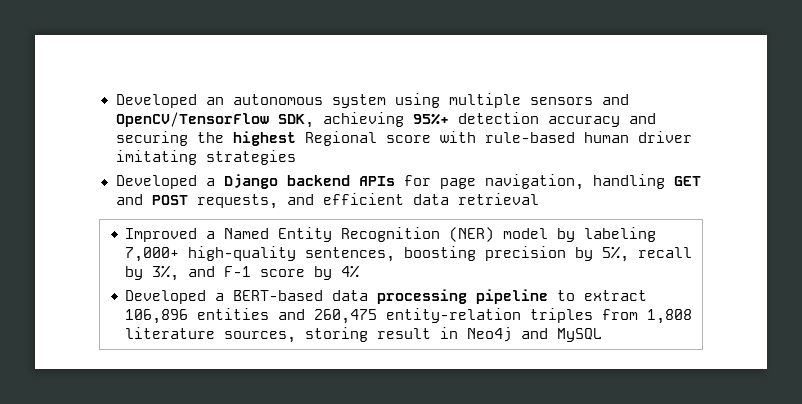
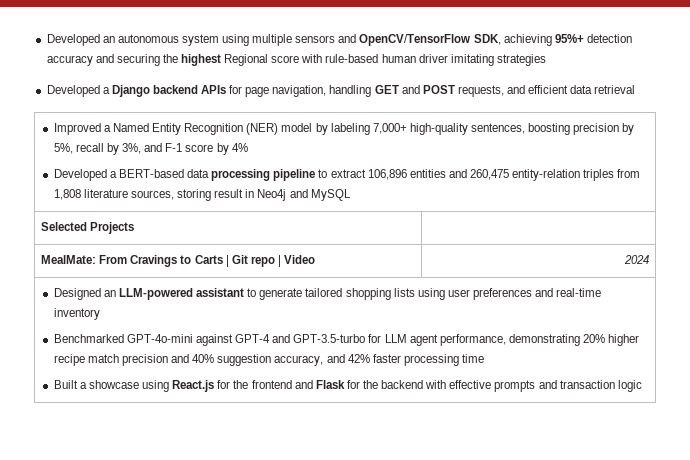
+ Selected Projects |
+ MealMate: From Cravings to Carts | Git repo | Video | 2024
+ Designed an LLM-powered assistant to generate tailored shopping lists using user preferences and real-time inventory
+ Benchmarked GPT-4o-mini against GPT-4 and GPT-3.5-turbo for LLM agent performance, demonstrating 20% higher recipe match precision and 40% suggestion accuracy, and 42% faster processing time
+ Built a showcase using React.js for the frontend and Flask for the backend with effective prompts and transaction logic

